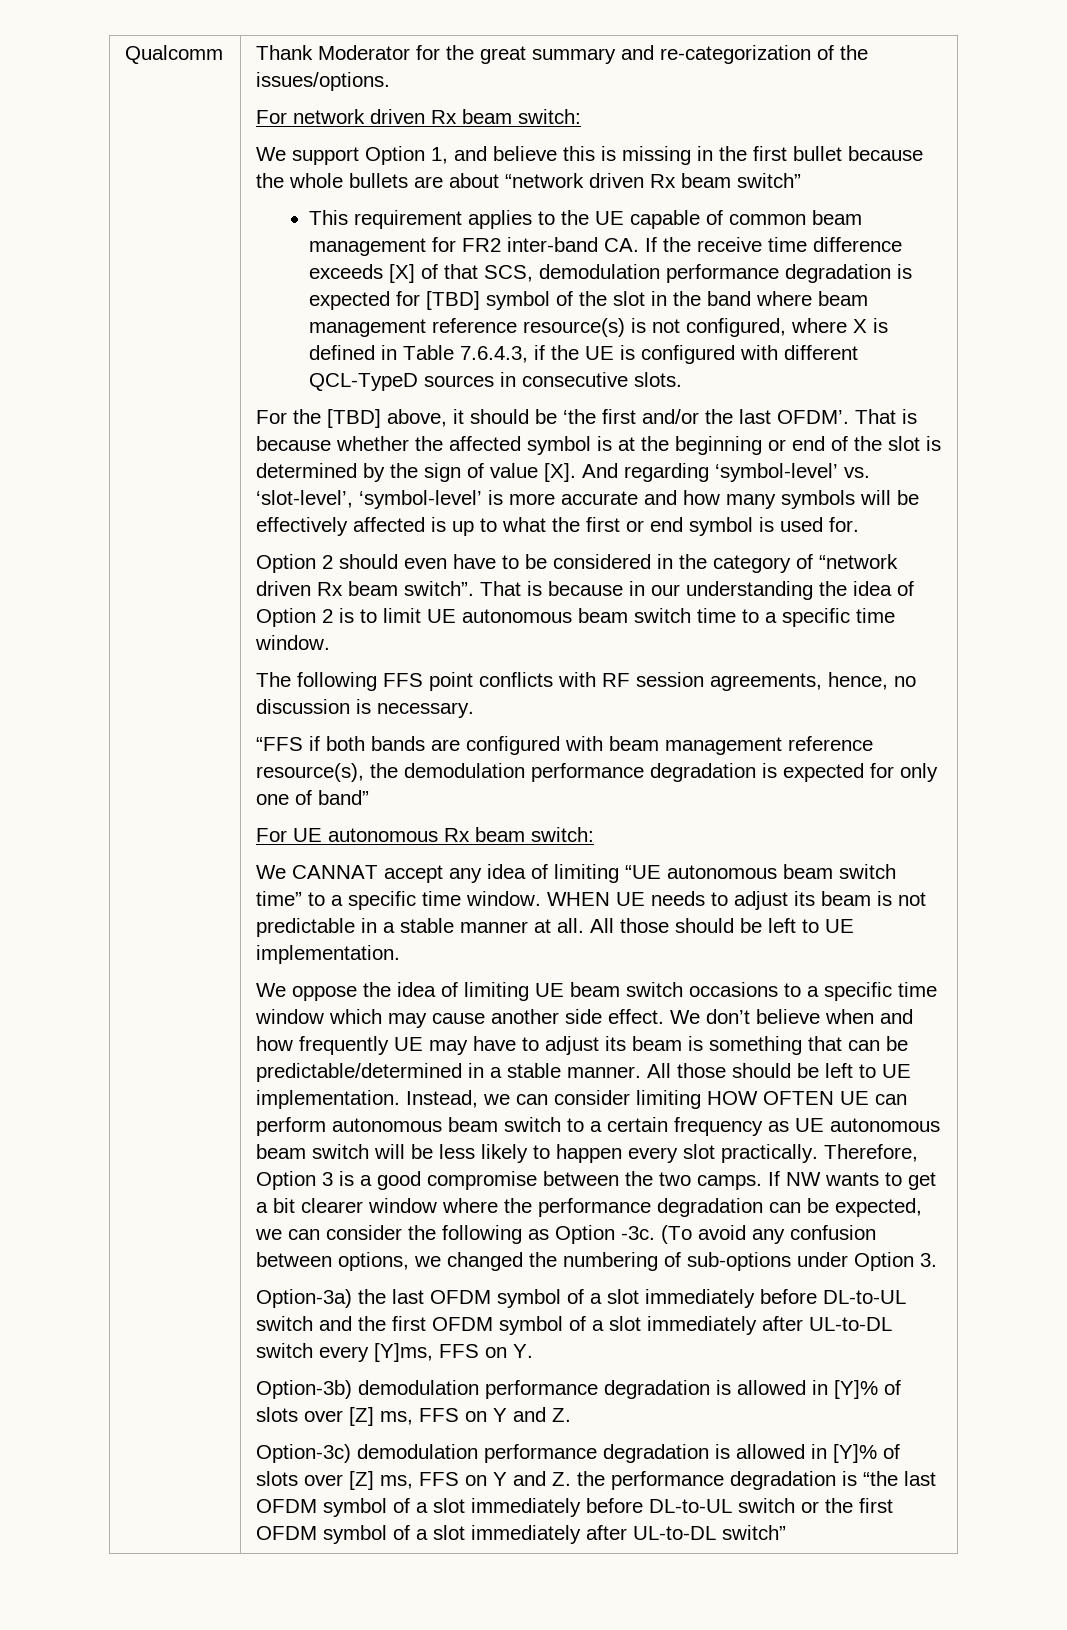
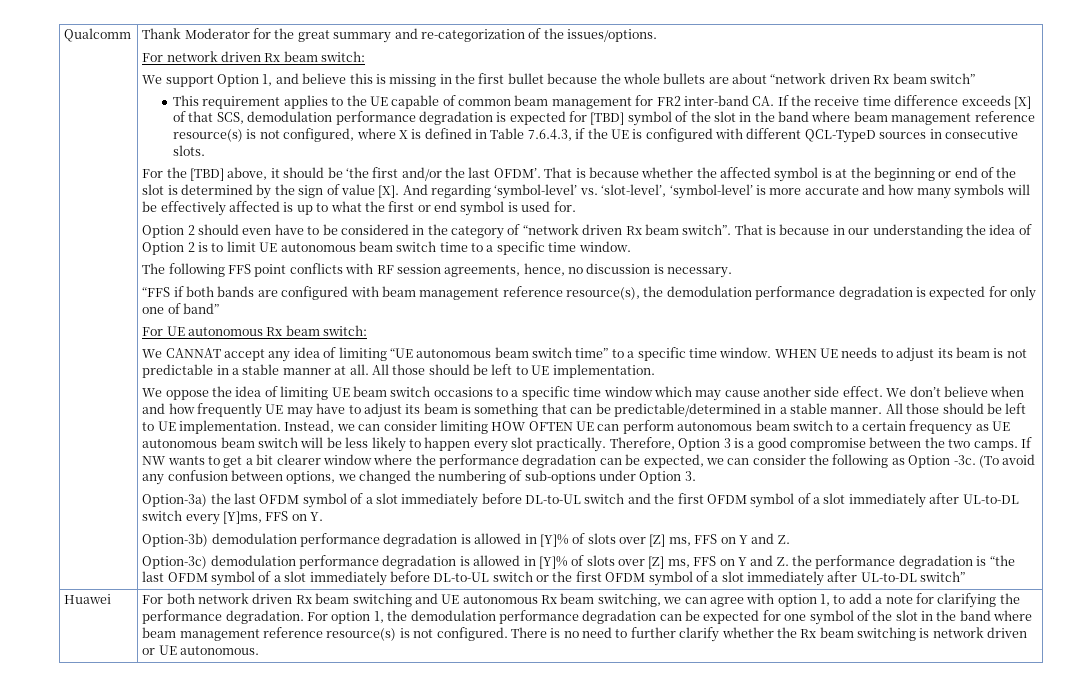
+ Huawei | For both network driven Rx beam switching and UE autonomous Rx beam switching, we can agree with option 1, to add a note for clarifying the performance degradation. For option 1, the demodulation performance degradation can be expected for one symbol of the slot in the band where beam management reference resource(s) is not configured. There is no need to further clarify whether the Rx beam switching is network driven or UE autonomous.

